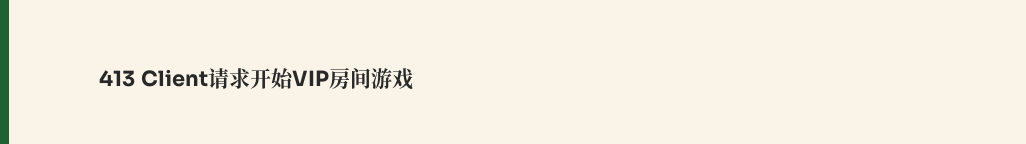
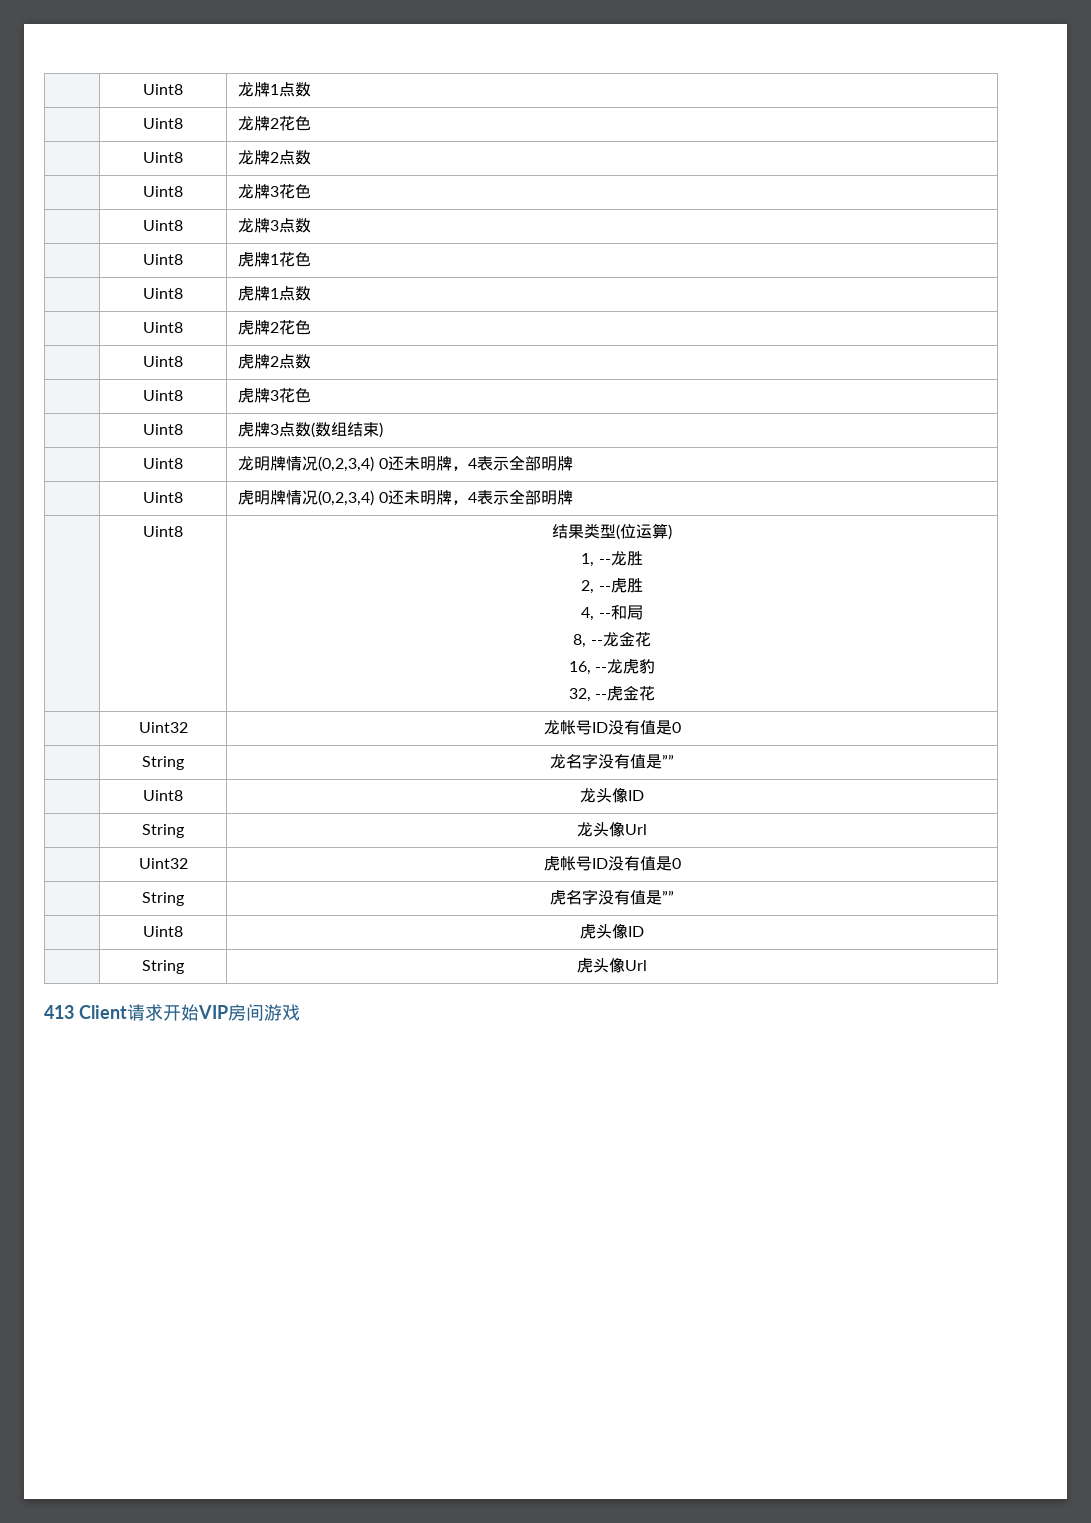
+ | Uint8 | 龙牌1点数
+ | Uint8 | 龙牌2花色
+ | Uint8 | 龙牌2点数
+ | Uint8 | 龙牌3花色
+ | Uint8 | 龙牌3点数
+ | Uint8 | 虎牌1花色
+ | Uint8 | 虎牌1点数
+ | Uint8 | 虎牌2花色
+ | Uint8 | 虎牌2点数
+ | Uint8 | 虎牌3花色
+ | Uint8 | 虎牌3点数(数组结束)
+ | Uint8 | 龙明牌情况(0,2,3,4) 0还未明牌，4表示全部明牌
+ | Uint8 | 虎明牌情况(0,2,3,4) 0还未明牌，4表示全部明牌
+ | Uint8 | 结果类型(位运算)
+ 1, --龙胜
+ 2, --虎胜
+ 4, --和局
+ 8, --龙金花
+ 16, --龙虎豹
+ 32, --虎金花
+ | Uint32 | 龙帐号ID没有值是0
+ | String | 龙名字没有值是””
+ | Uint8 | 龙头像ID
+ | String | 龙头像Url
+ | Uint32 | 虎帐号ID没有值是0
+ | String | 虎名字没有值是””
+ | Uint8 | 虎头像ID
+ | String | 虎头像Url

